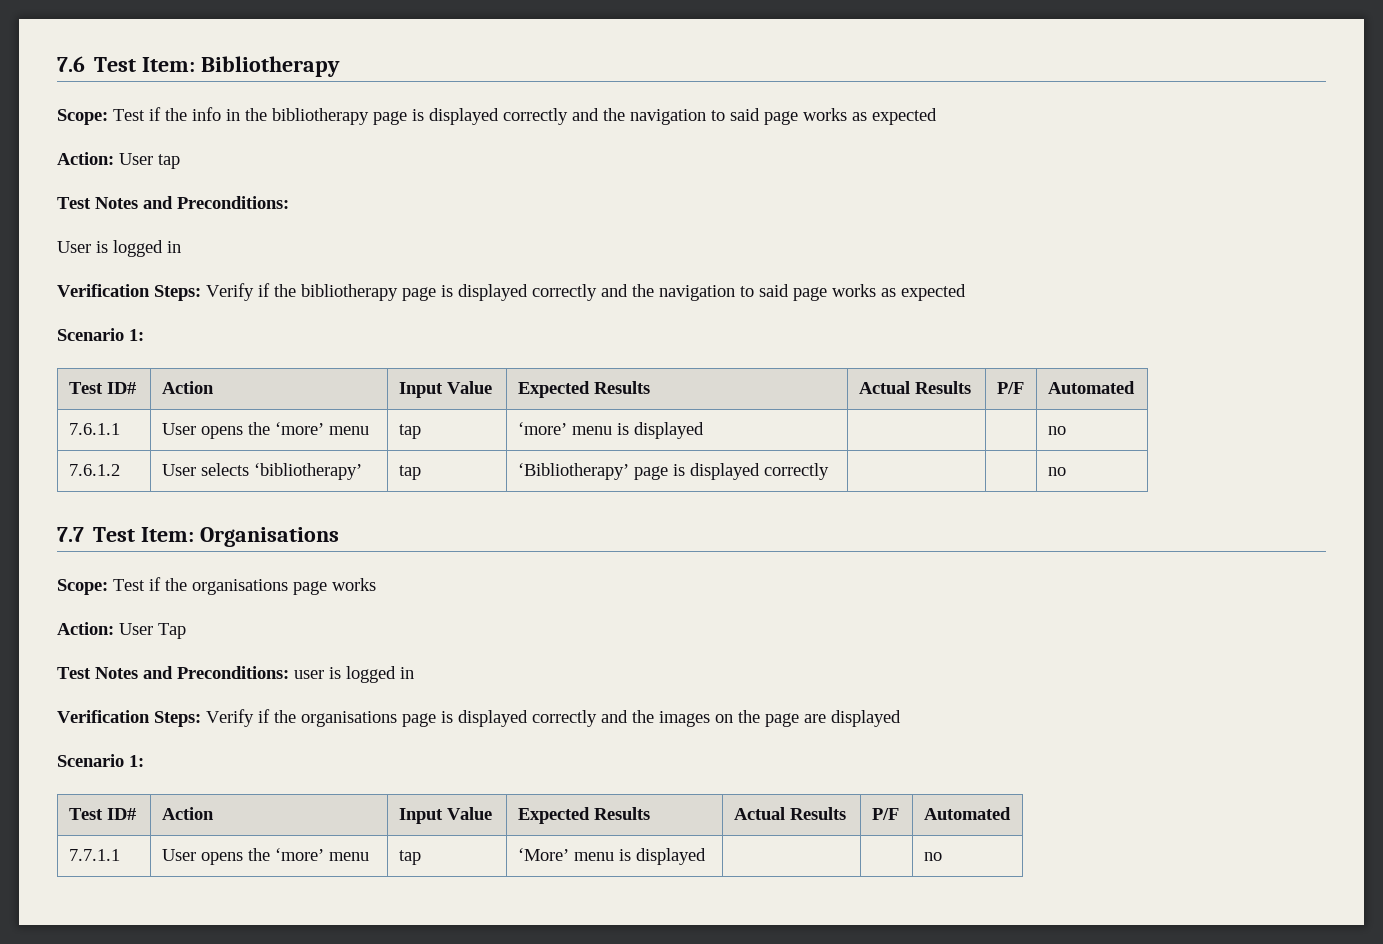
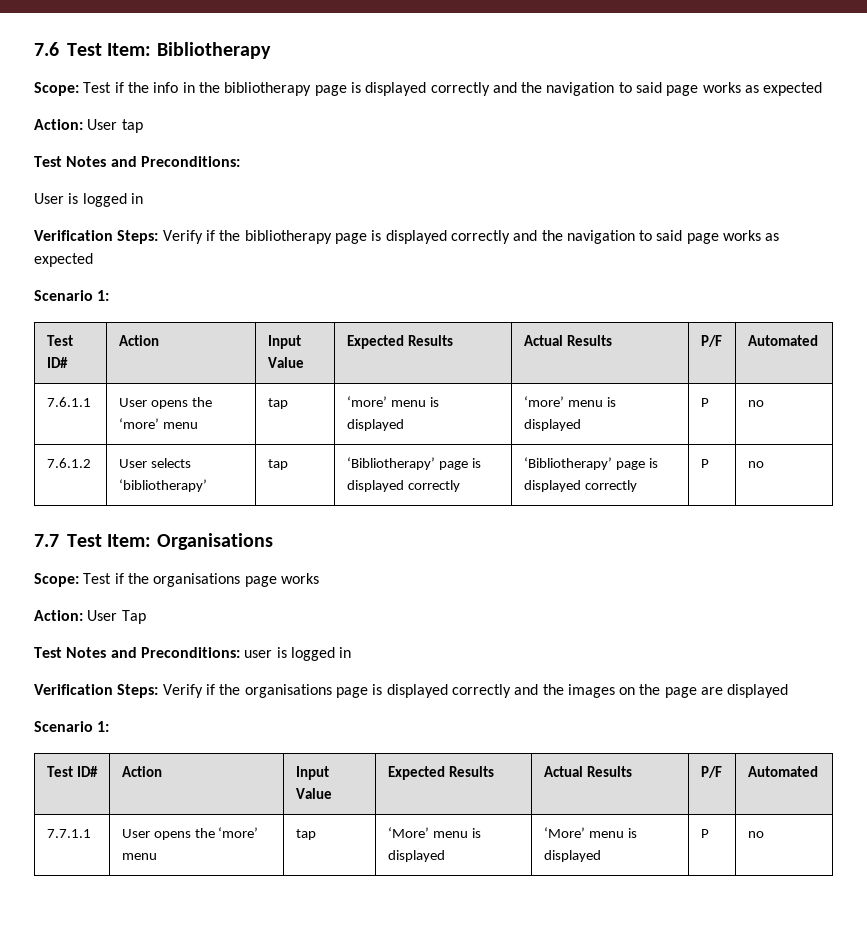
- 7.6.1.1 | User opens the ‘more’ menu | tap | ‘more’ menu is displayed | | | no
+ 7.6.1.1 | User opens the ‘more’ menu | tap | ‘more’ menu is displayed | ‘more’ menu is displayed | P | no
- 7.6.1.2 | User selects ‘bibliotherapy’ | tap | ‘Bibliotherapy’ page is displayed correctly | | | no
+ 7.6.1.2 | User selects ‘bibliotherapy’ | tap | ‘Bibliotherapy’ page is displayed correctly | ‘Bibliotherapy’ page is displayed correctly | P | no
- 7.7.1.1 | User opens the ‘more’ menu | tap | ‘More’ menu is displayed | | | no
+ 7.7.1.1 | User opens the ‘more’ menu | tap | ‘More’ menu is displayed | ‘More’ menu is displayed | P | no

